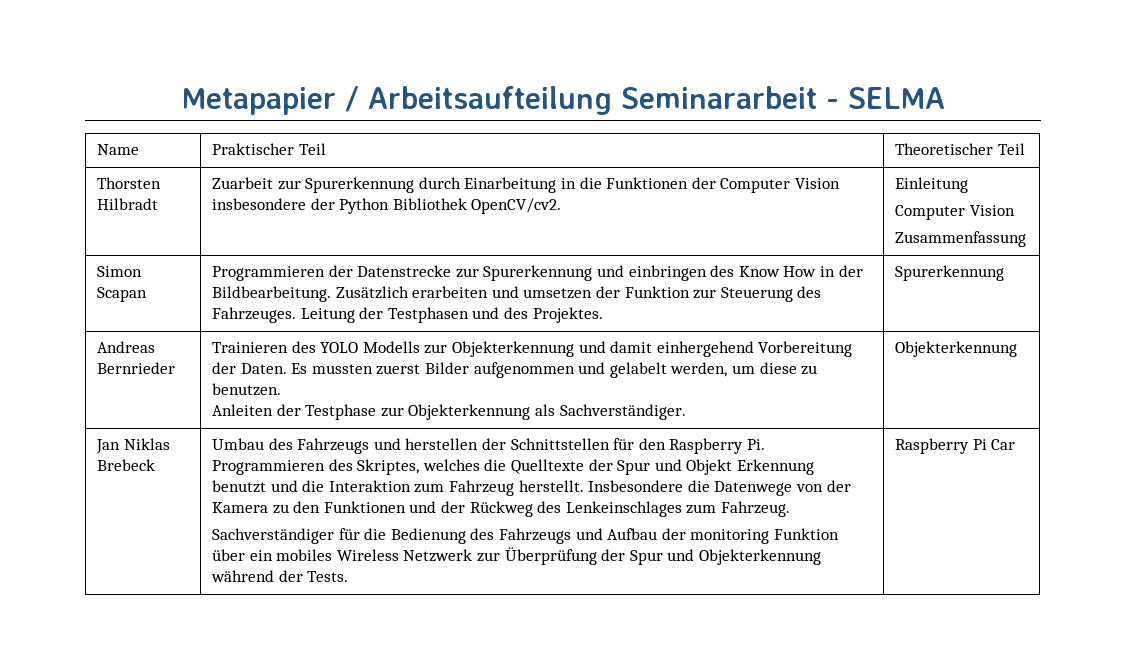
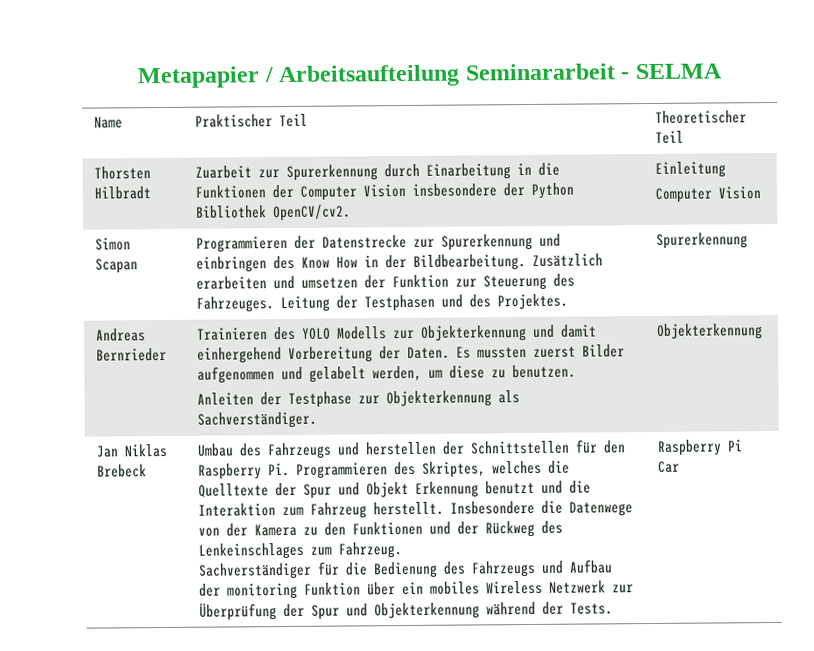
  Thorsten Hilbradt | Zuarbeit zur Spurerkennung durch Einarbeitung in die Funktionen der Computer Vision insbesondere der Python Bibliothek OpenCV/cv2. | Einleitung
  Computer Vision
- Zusammenfassung

